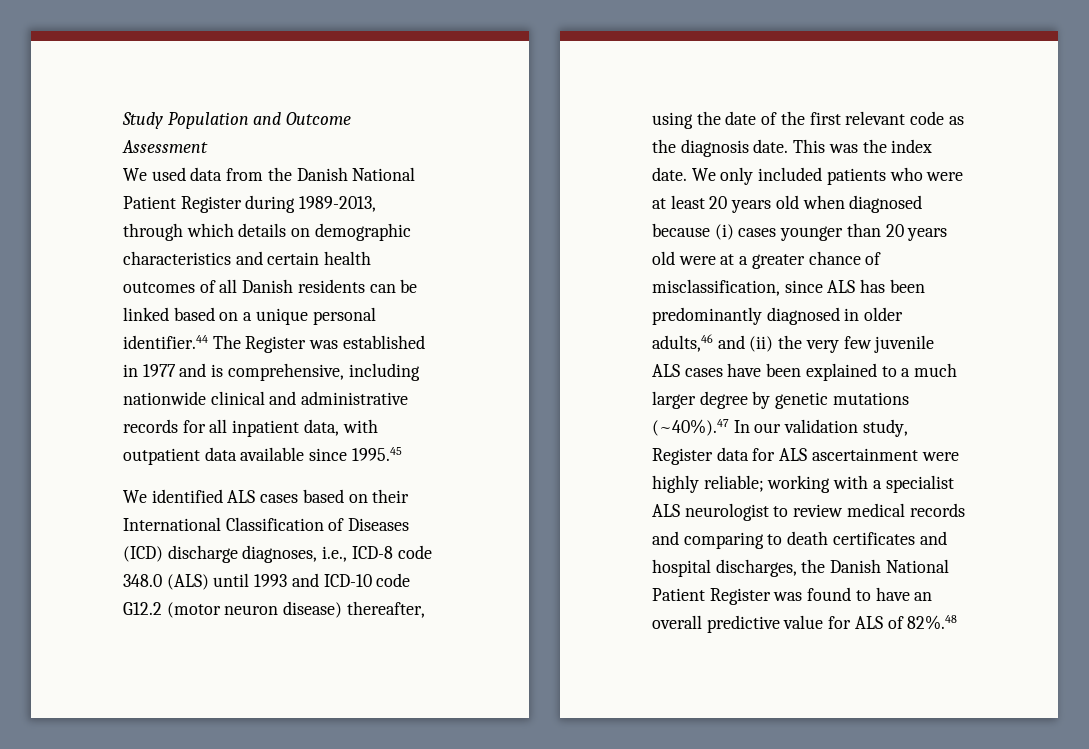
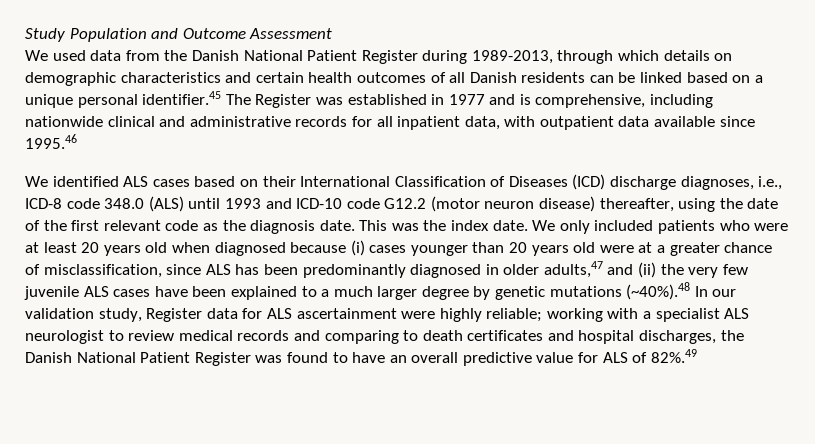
- We used data from the Danish National Patient Register during 1989-2013, through which details on demographic characteristics and certain health outcomes of all Danish residents can be linked based on a unique personal identifier.44 The Register was established in 1977 and is comprehensive, including nationwide clinical and administrative records for all inpatient data, with outpatient data available since 1995.45
+ We used data from the Danish National Patient Register during 1989-2013, through which details on demographic characteristics and certain health outcomes of all Danish residents can be linked based on a unique personal identifier.45 The Register was established in 1977 and is comprehensive, including nationwide clinical and administrative records for all inpatient data, with outpatient data available since 1995.46
- We only included patients who were at least 20 years old when diagnosed because (i) cases younger than 20 years old were at a greater chance of misclassification, since ALS has been predominantly diagnosed in older adults,46 and (ii) the very few juvenile ALS cases have been explained to a much larger degree by genetic mutations (~40%).47 In our validation study, Register data for ALS ascertainment were highly reliable;
+ We only included patients who were at least 20 years old when diagnosed because (i) cases younger than 20 years old were at a greater chance of misclassification, since ALS has been predominantly diagnosed in older adults,47 and (ii) the very few juvenile ALS cases have been explained to a much larger degree by genetic mutations (~40%).48 In our validation study, Register data for ALS ascertainment were highly reliable;
- working with a specialist ALS neurologist to review medical records and comparing to death certificates and hospital discharges, the Danish National Patient Register was found to have an overall predictive value for ALS of 82%.48
+ working with a specialist ALS neurologist to review medical records and comparing to death certificates and hospital discharges, the Danish National Patient Register was found to have an overall predictive value for ALS of 82%.49

